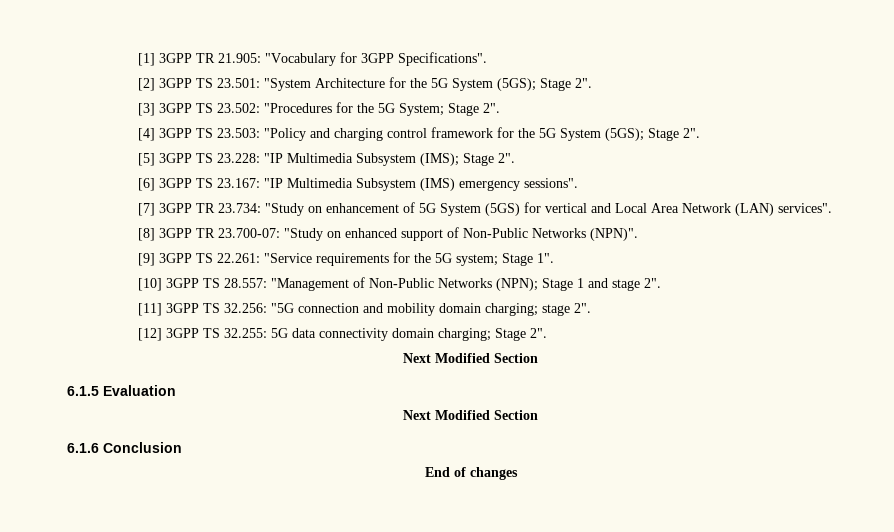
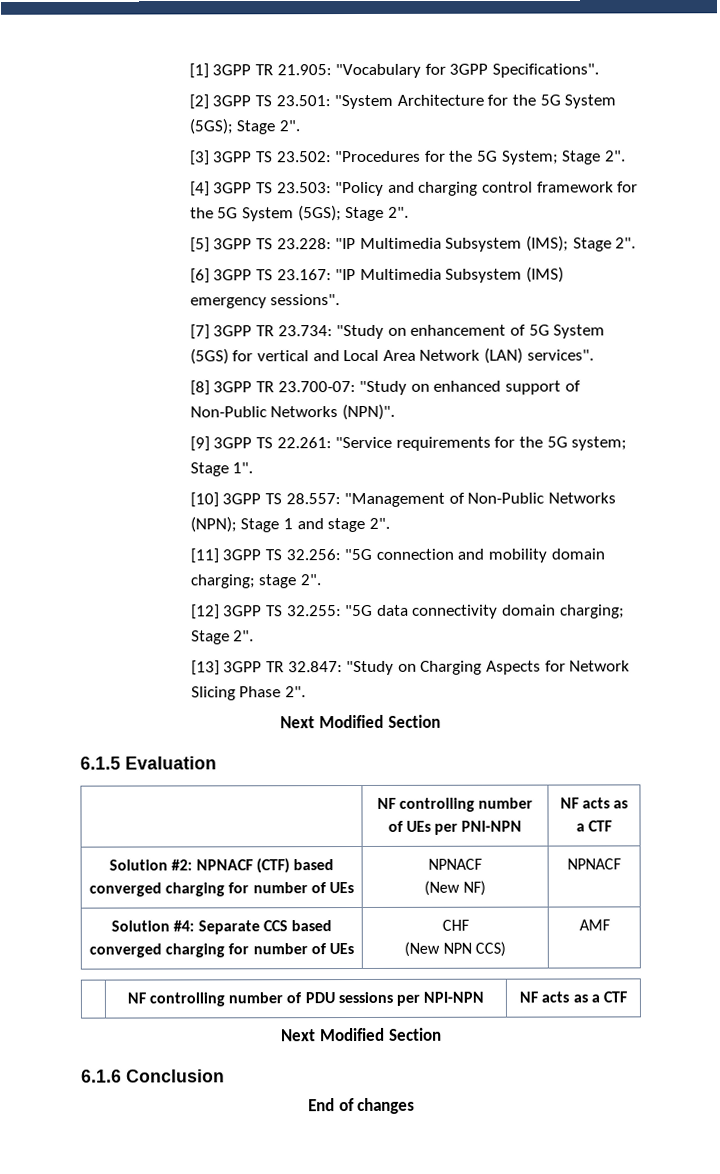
- [12] 3GPP TS 32.255: 5G data connectivity domain charging; Stage 2".
+ [12] 3GPP TS 32.255: "5G data connectivity domain charging; Stage 2".
+ [13] 3GPP TR 32.847: "Study on Charging Aspects for Network Slicing Phase 2".
+ | NF controlling number of UEs per PNI-NPN | NF acts as a CTF
+ Solution #2: NPNACF (CTF) based converged charging for number of UEs | NPNACF
+ (New NF) | NPNACF
+ Solution #4: Separate CCS based converged charging for number of UEs | CHF
+ (New NPN CCS) | AMF
+ | NF controlling number of PDU sessions per NPI-NPN | NF acts as a CTF

